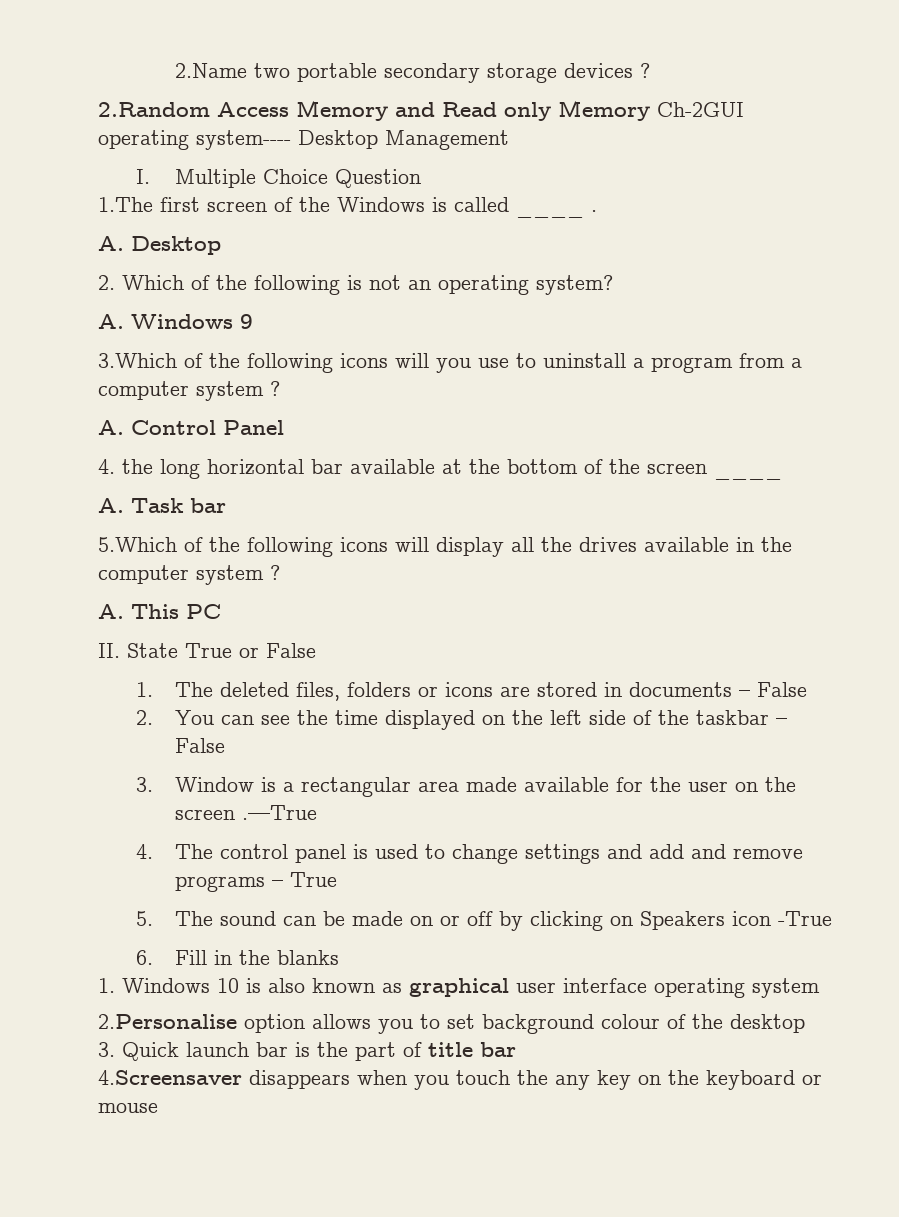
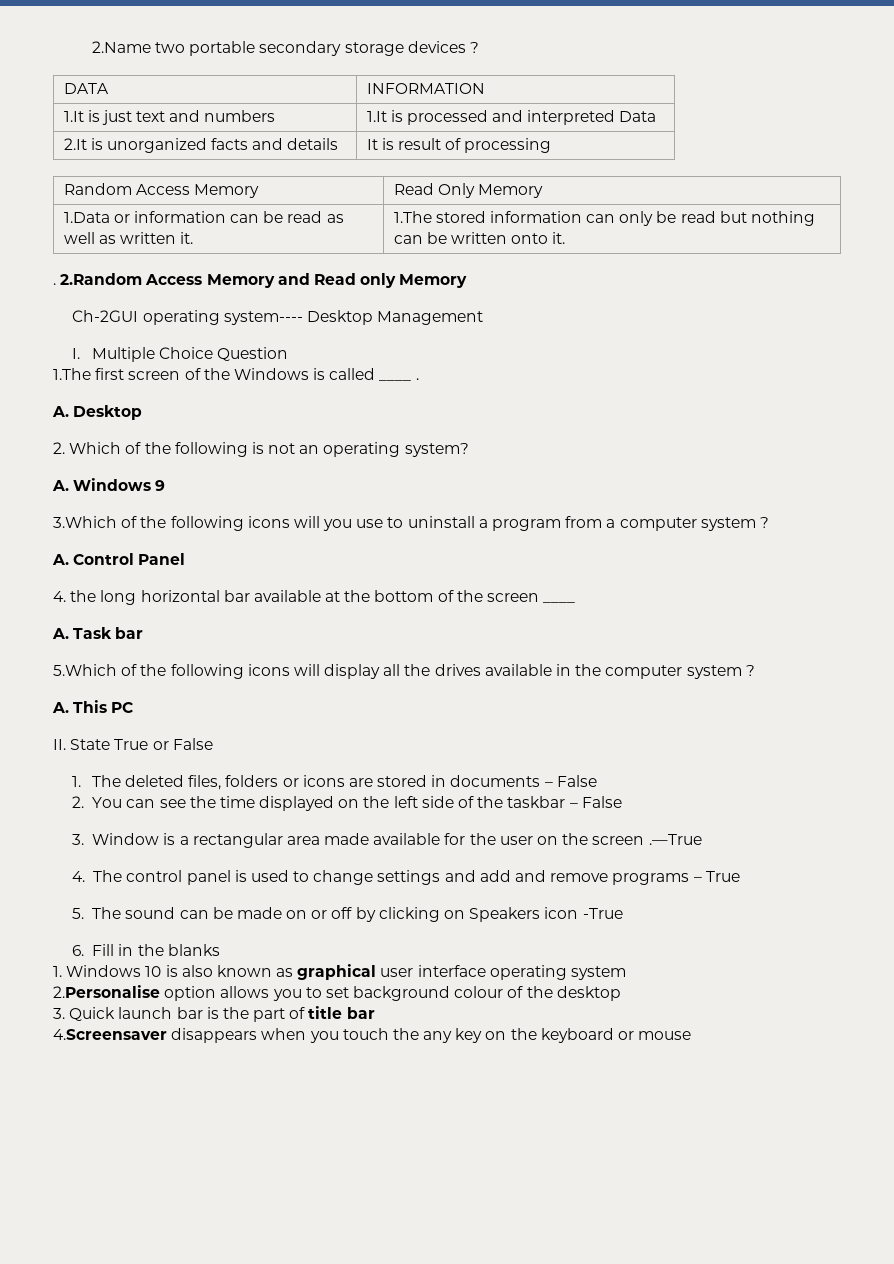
- 2.Random Access Memory and Read only Memory Ch-2GUI operating system---- Desktop Management
+ DATA | INFORMATION
+ 1.It is just text and numbers | 1.It is processed and interpreted Data
+ 2.It is unorganized facts and details | It is result of processing
+ Random Access Memory | Read Only Memory
+ 1.Data or information can be read as well as written it. | 1.The stored information can only be read but nothing can be written onto it.
+ . 2.Random Access Memory and Read only Memory
+ Ch-2GUI operating system---- Desktop Management

